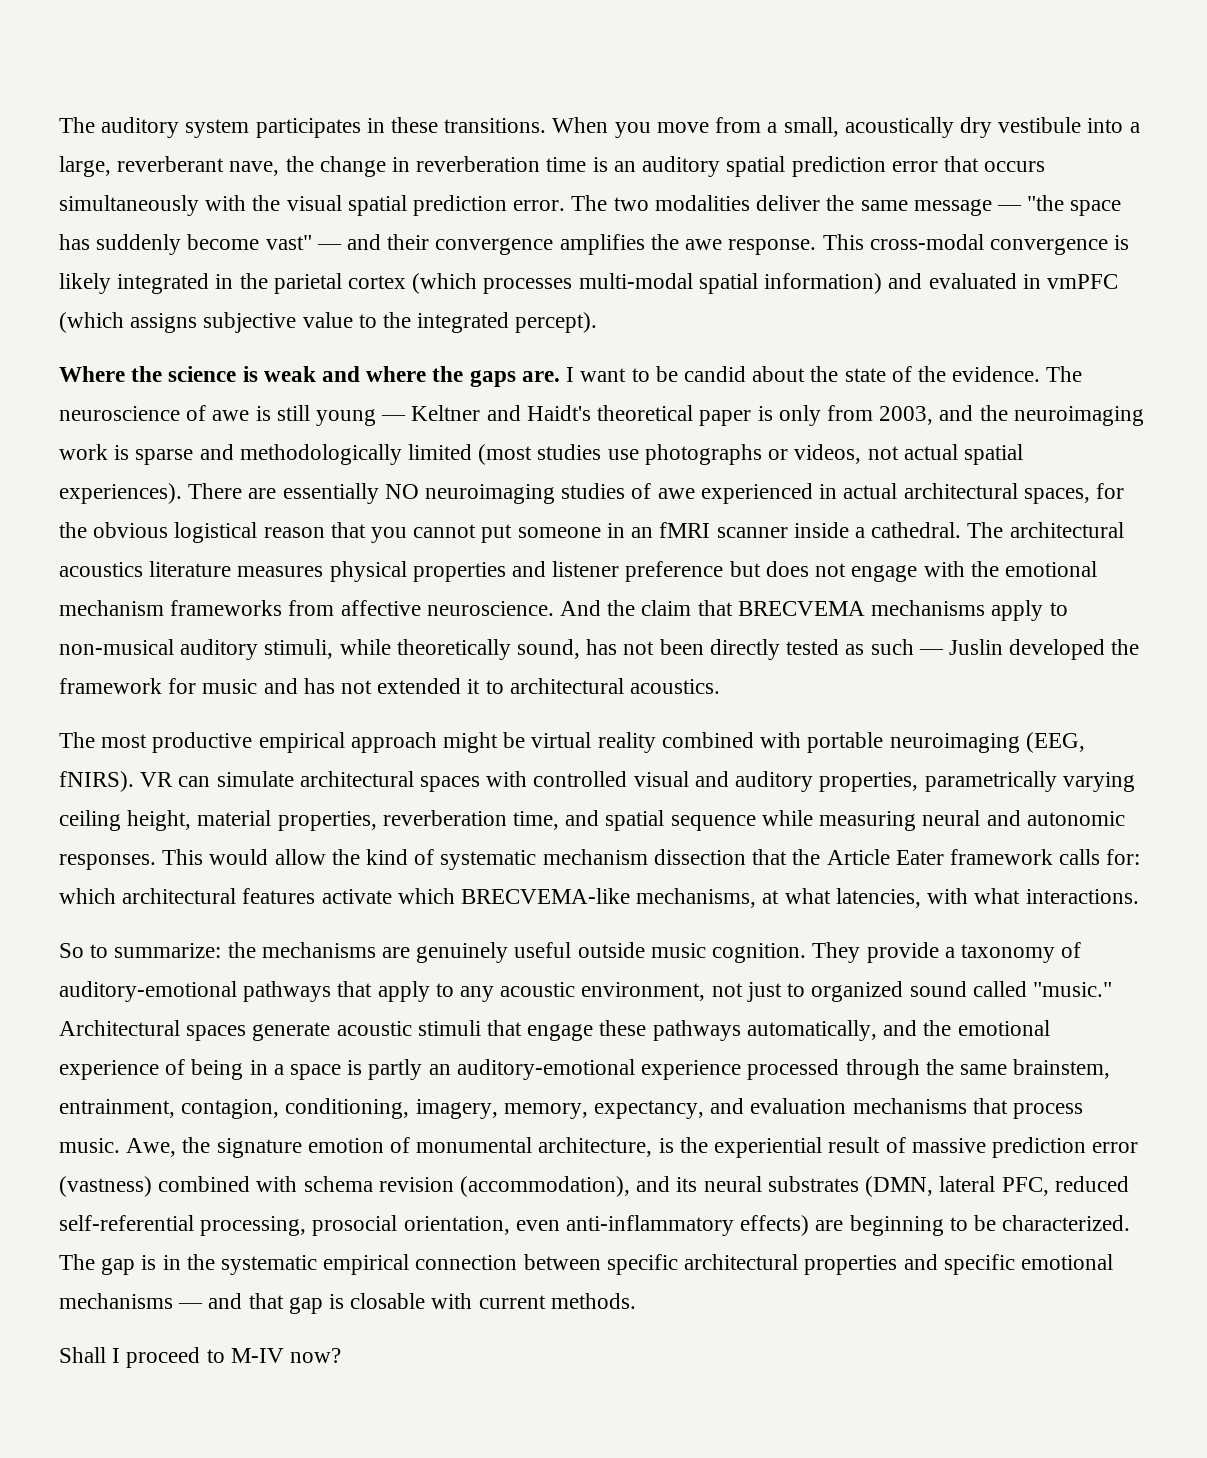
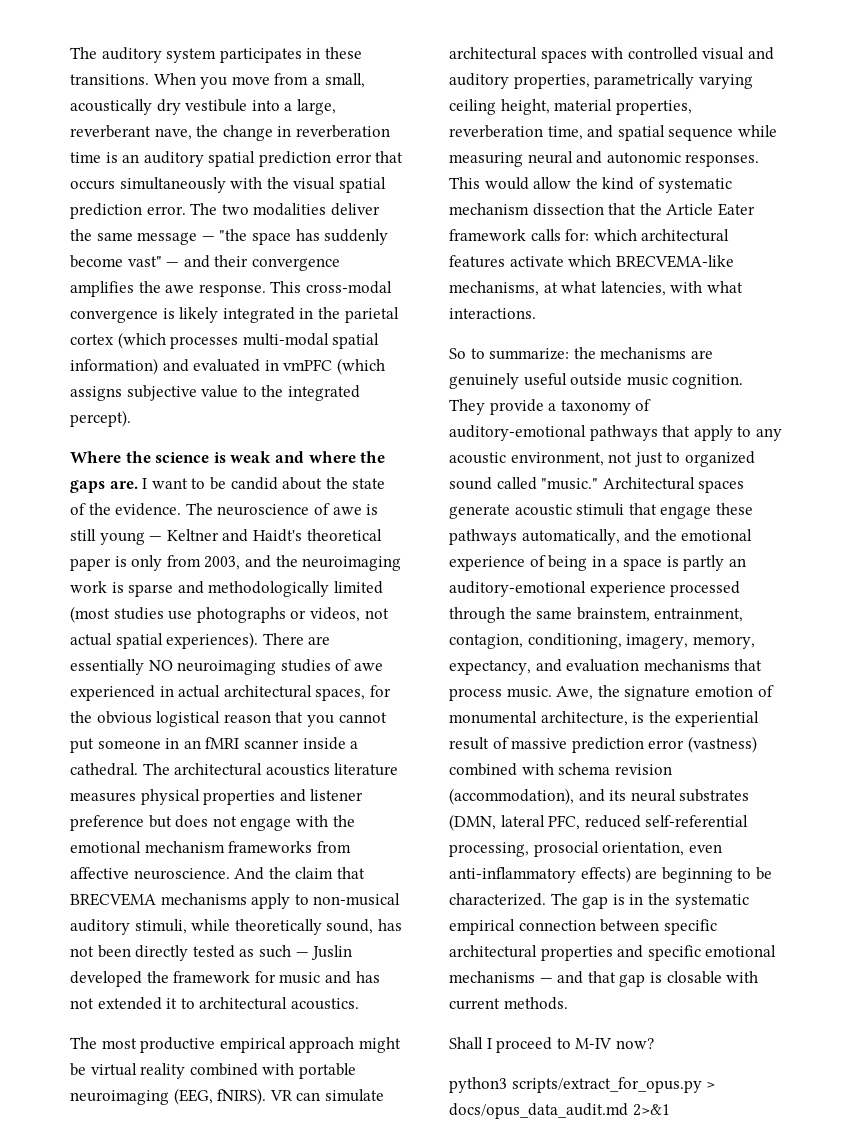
+ python3 scripts/extract_for_opus.py > docs/opus_data_audit.md 2>&1

